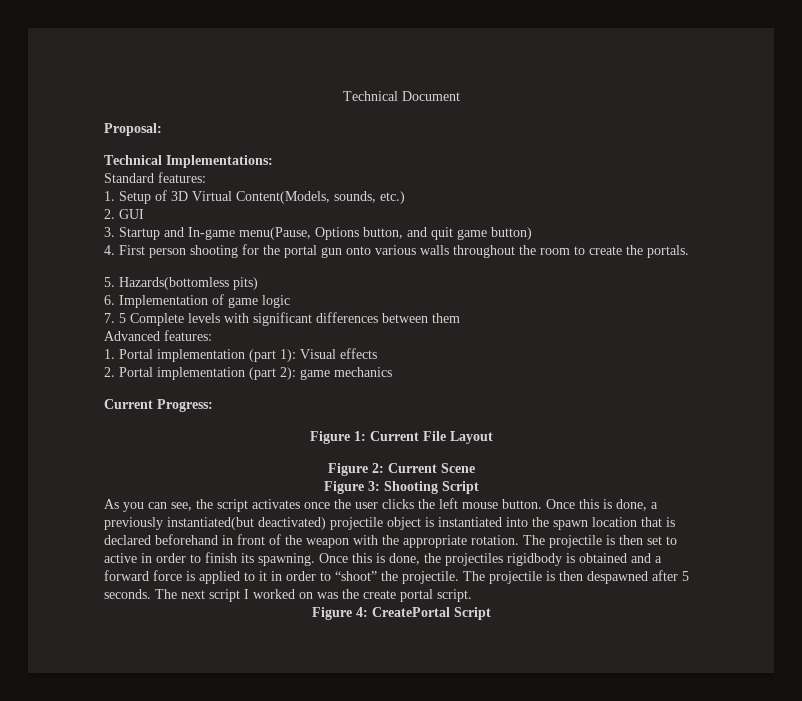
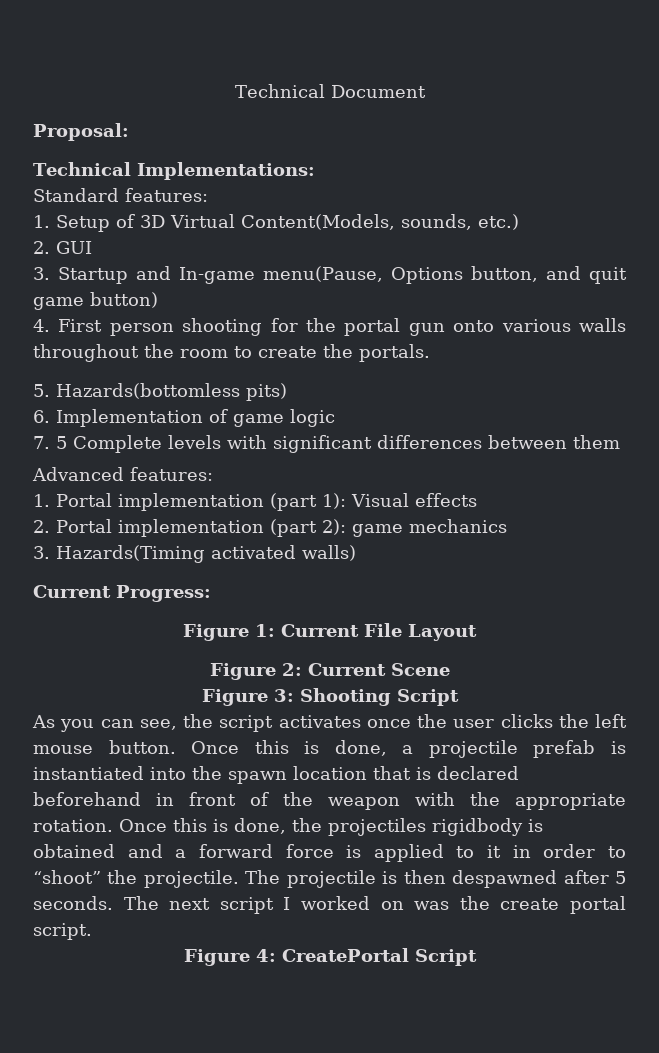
+ 3. Hazards(Timing activated walls)
- Once this is done, a previously instantiated(but deactivated) projectile object is instantiated into the spawn location that is declared beforehand in front of the weapon with the appropriate rotation.
+ Once this is done, a projectile prefab is instantiated into the spawn location that is declared beforehand in front of the weapon with the appropriate rotation.
- The projectile is then set to active in order to finish its spawning.

